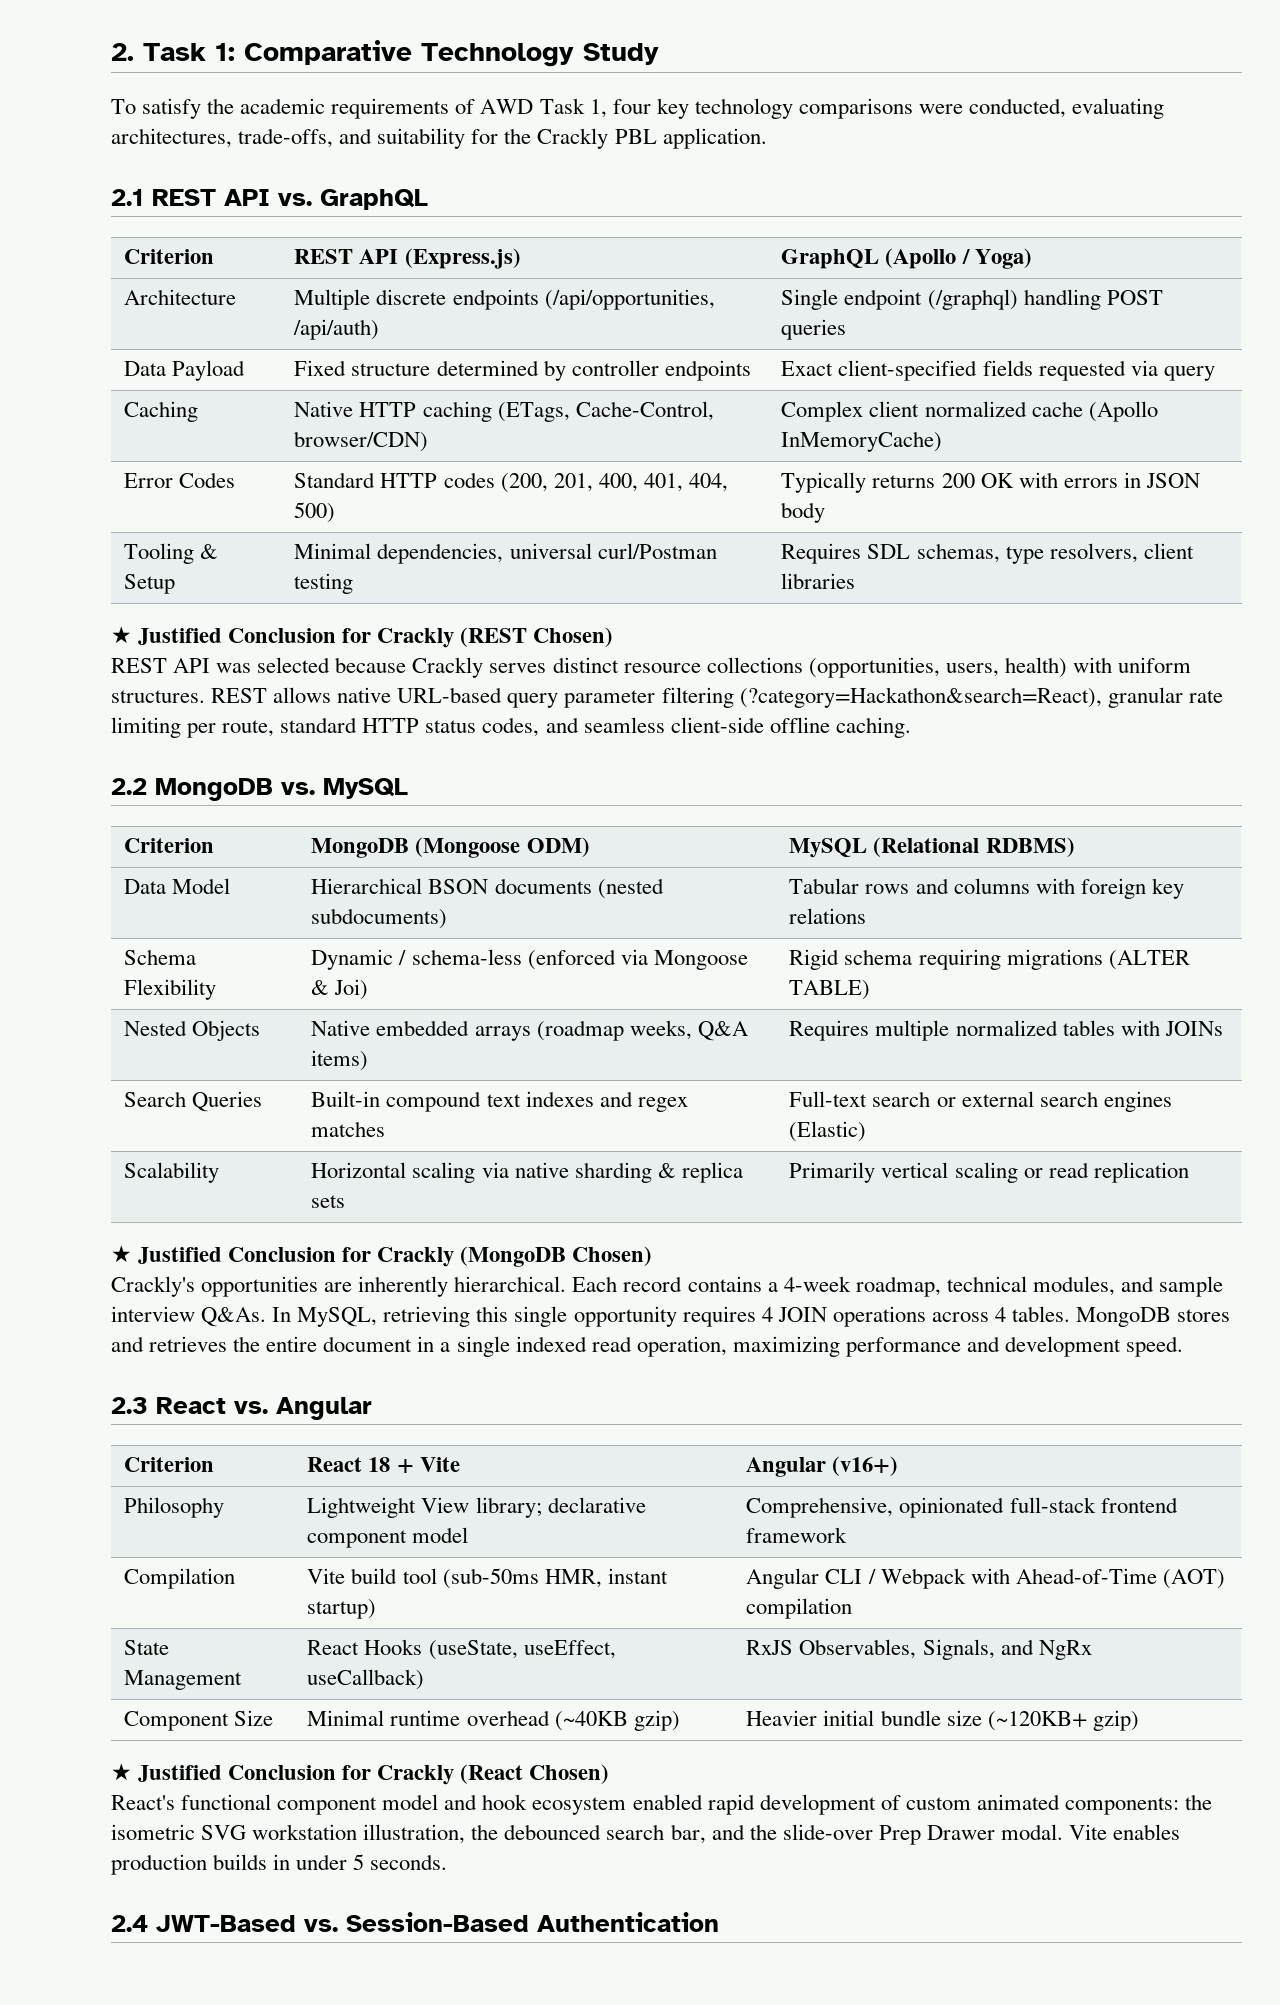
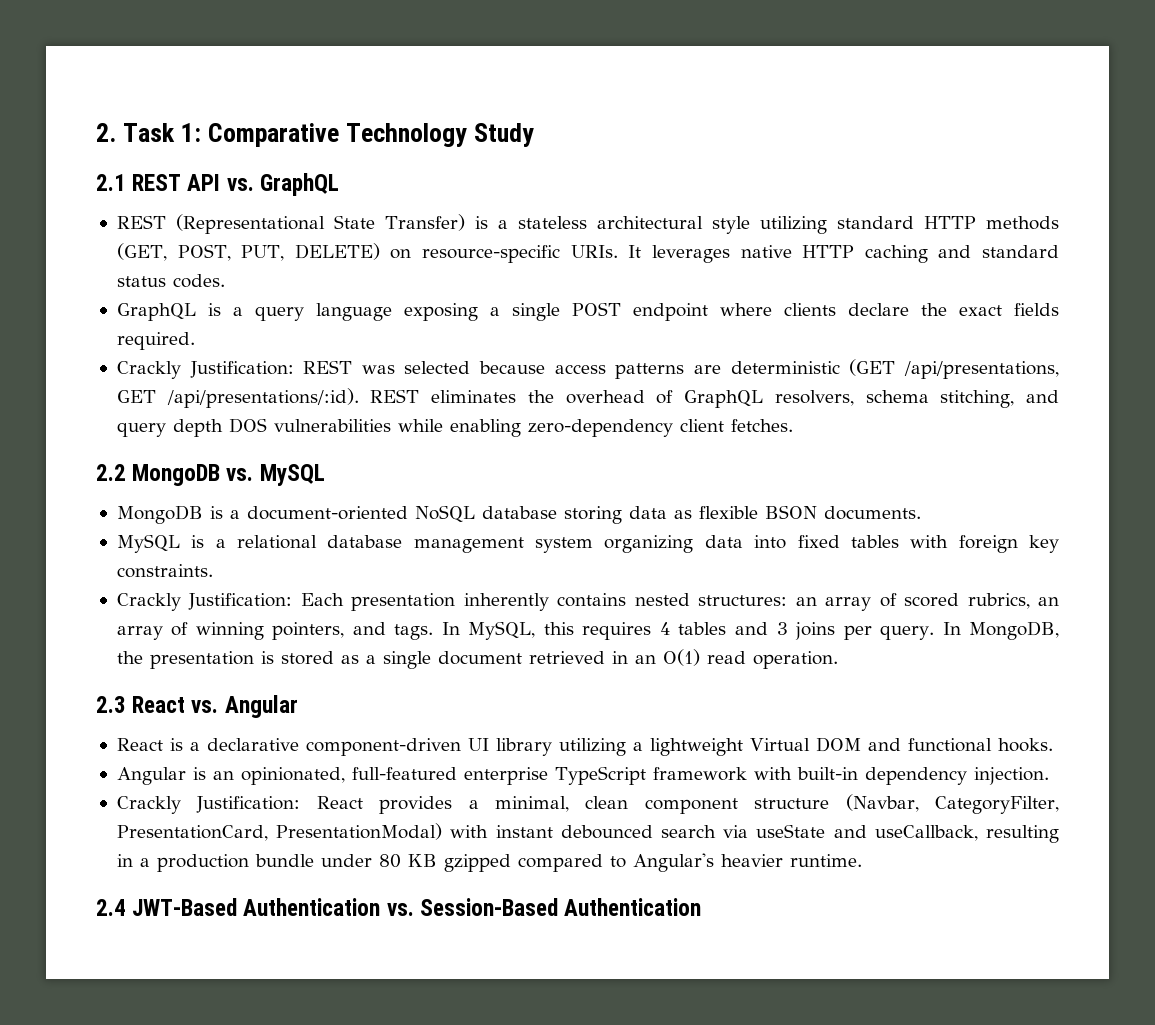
- To satisfy the academic requirements of AWD Task 1, four key technology comparisons were conducted, evaluating architectures, trade-offs, and suitability for the Crackly PBL application.
- Criterion | REST API (Express.js) | GraphQL (Apollo / Yoga)
- Architecture | Multiple discrete endpoints (/api/opportunities, /api/auth) | Single endpoint (/graphql) handling POST queries
- Data Payload | Fixed structure determined by controller endpoints | Exact client-specified fields requested via query
- Caching | Native HTTP caching (ETags, Cache-Control, browser/CDN) | Complex client normalized cache (Apollo InMemoryCache)
- Error Codes | Standard HTTP codes (200, 201, 400, 401, 404, 500) | Typically returns 200 OK with errors in JSON body
- Tooling & Setup | Minimal dependencies, universal curl/Postman testing | Requires SDL schemas, type resolvers, client libraries
- ★ Justified Conclusion for Crackly (REST Chosen)
- REST API was selected because Crackly serves distinct resource collections (opportunities, users, health) with uniform structures. REST allows native URL-based query parameter filtering (?category=Hackathon&search=React), granular rate limiting per route, standard HTTP status codes, and seamless client-side offline caching.
+ REST (Representational State Transfer) is a stateless architectural style utilizing standard HTTP methods (GET, POST, PUT, DELETE) on resource-specific URIs. It leverages native HTTP caching and standard status codes.
+ GraphQL is a query language exposing a single POST endpoint where clients declare the exact fields required.
+ Crackly Justification: REST was selected because access patterns are deterministic (GET /api/presentations, GET /api/presentations/:id). REST eliminates the overhead of GraphQL resolvers, schema stitching, and query depth DOS vulnerabilities while enabling zero-dependency client fetches.
  2.2 MongoDB vs. MySQL
- Criterion | MongoDB (Mongoose ODM) | MySQL (Relational RDBMS)
- Data Model | Hierarchical BSON documents (nested subdocuments) | Tabular rows and columns with foreign key relations
- Schema Flexibility | Dynamic / schema-less (enforced via Mongoose & Joi) | Rigid schema requiring migrations (ALTER TABLE)
- Nested Objects | Native embedded arrays (roadmap weeks, Q&A items) | Requires multiple normalized tables with JOINs
- Search Queries | Built-in compound text indexes and regex matches | Full-text search or external search engines (Elastic)
- Scalability | Horizontal scaling via native sharding & replica sets | Primarily vertical scaling or read replication
- ★ Justified Conclusion for Crackly (MongoDB Chosen)
- Crackly's opportunities are inherently hierarchical. Each record contains a 4-week roadmap, technical modules, and sample interview Q&As. In MySQL, retrieving this single opportunity requires 4 JOIN operations across 4 tables. MongoDB stores and retrieves the entire document in a single indexed read operation, maximizing performance and development speed.
+ MongoDB is a document-oriented NoSQL database storing data as flexible BSON documents.
+ MySQL is a relational database management system organizing data into fixed tables with foreign key constraints.
+ Crackly Justification: Each presentation inherently contains nested structures: an array of scored rubrics, an array of winning pointers, and tags. In MySQL, this requires 4 tables and 3 joins per query. In MongoDB, the presentation is stored as a single document retrieved in an O(1) read operation.
  2.3 React vs. Angular
- Criterion | React 18 + Vite | Angular (v16+)
- Philosophy | Lightweight View library; declarative component model | Comprehensive, opinionated full-stack frontend framework
- Compilation | Vite build tool (sub-50ms HMR, instant startup) | Angular CLI / Webpack with Ahead-of-Time (AOT) compilation
- State Management | React Hooks (useState, useEffect, useCallback) | RxJS Observables, Signals, and NgRx
- Component Size | Minimal runtime overhead (~40KB gzip) | Heavier initial bundle size (~120KB+ gzip)
- ★ Justified Conclusion for Crackly (React Chosen)
- React's functional component model and hook ecosystem enabled rapid development of custom animated components: the isometric SVG workstation illustration, the debounced search bar, and the slide-over Prep Drawer modal. Vite enables production builds in under 5 seconds.
+ React is a declarative component-driven UI library utilizing a lightweight Virtual DOM and functional hooks.
+ Angular is an opinionated, full-featured enterprise TypeScript framework with built-in dependency injection.
+ Crackly Justification: React provides a minimal, clean component structure (Navbar, CategoryFilter, PresentationCard, PresentationModal) with instant debounced search via useState and useCallback, resulting in a production bundle under 80 KB gzipped compared to Angular's heavier runtime.
- 2.4 JWT-Based vs. Session-Based Authentication
+ 2.4 JWT-Based Authentication vs. Session-Based Authentication

